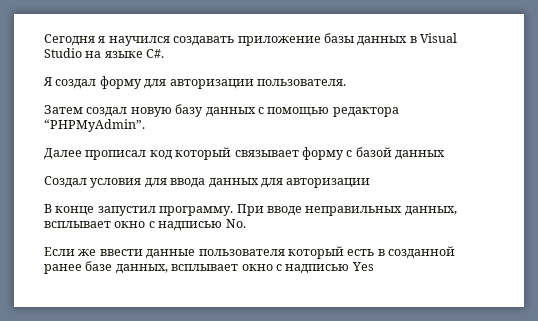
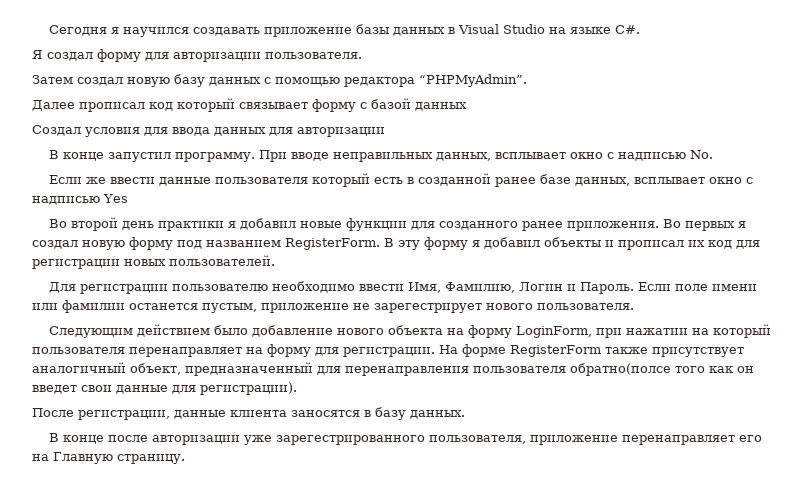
+ Во второй день практики я добавил новые функции для созданного ранее приложения. Во первых я создал новую форму под названием RegisterForm. В эту форму я добавил объекты и прописал их код для регистрации новых пользователей.
+ Для регистрации пользователю необходимо ввести Имя, Фамилию, Логин и Пароль. Если поле имени или фамилии останется пустым, приложение не зарегестрирует нового пользователя.
+ Следующим действием было добавление нового объекта на форму LoginForm, при нажатии на который пользователя перенаправляет на форму для регистрации. На форме RegisterForm также присутствует аналогичный объект, предназначенный для перенаправления пользователя обратно(полсе того как он введет свои данные для регистрации).
+ После регистрации, данные клиента заносятся в базу данных.
+ В конце после авторизации уже зарегестрированного пользователя, приложение перенаправляет его на Главную страницу.

